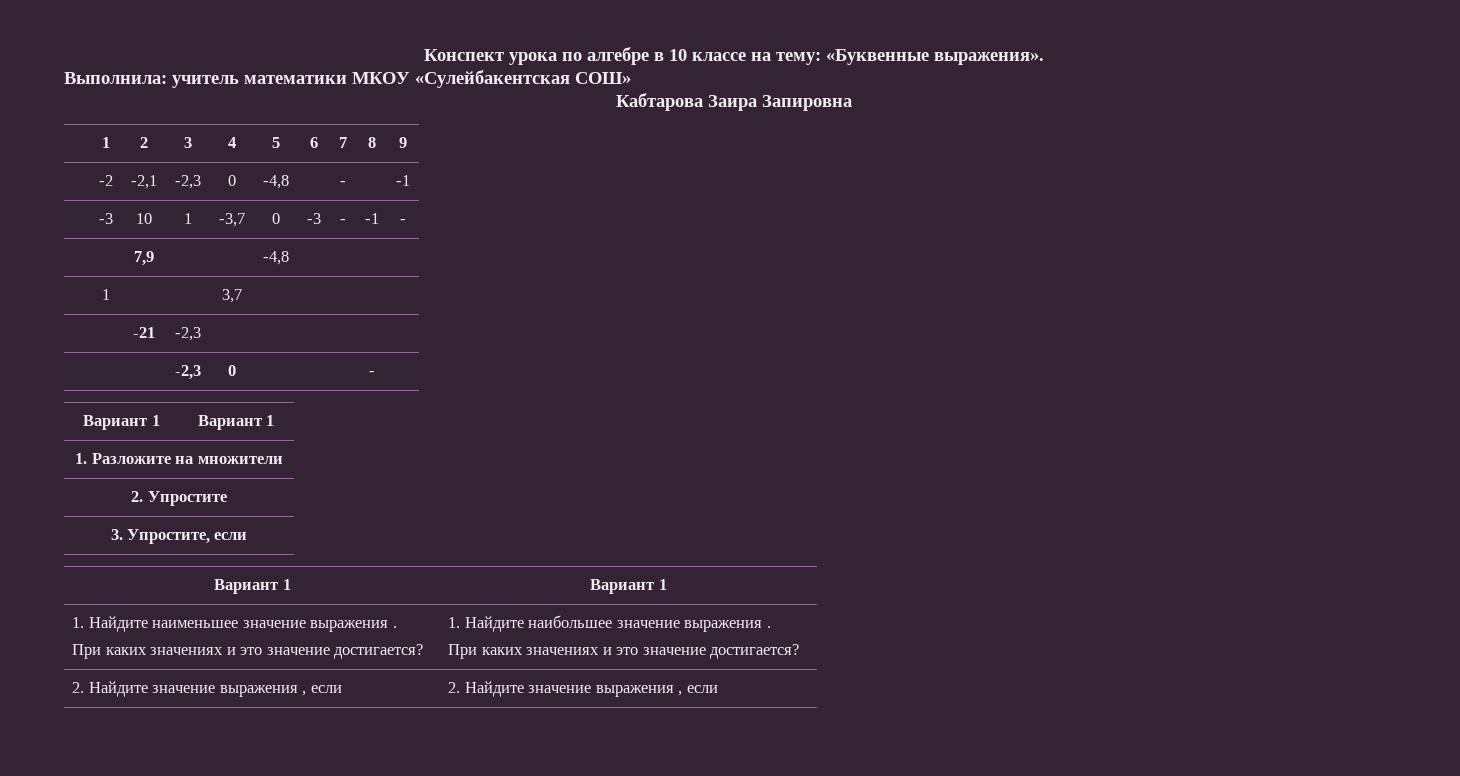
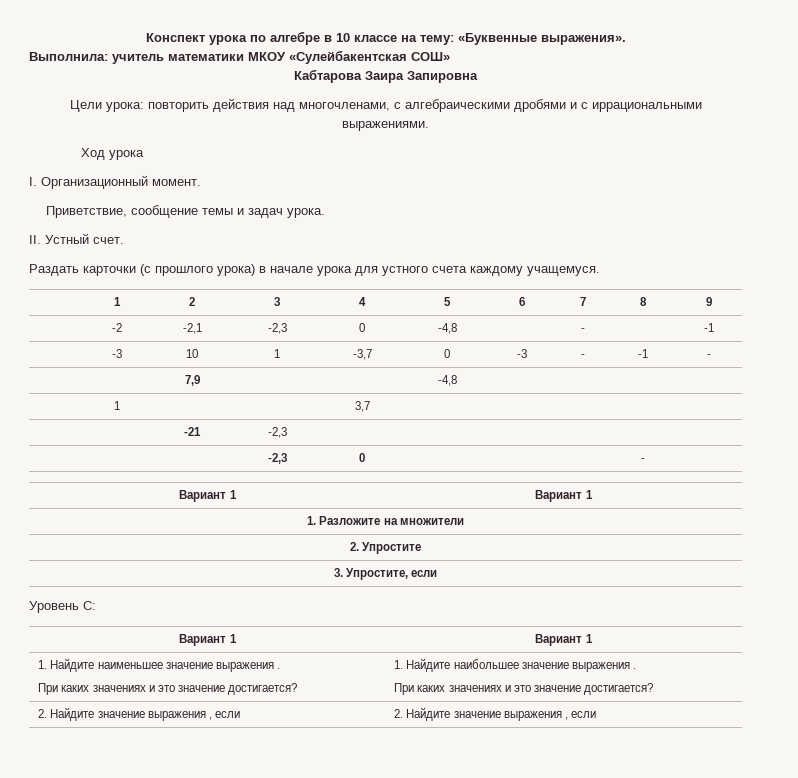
+ Цели урока: повторить действия над многочленами, с алгебраическими дробями и с иррациональными выражениями.
+ Ход урока
+ I. Организационный момент.
+ Приветствие, сообщение темы и задач урока.
+ II. Устный счет.
+ Раздать карточки (с прошлого урока) в начале урока для устного счета каждому учащемуся.
+ Уровень С:

